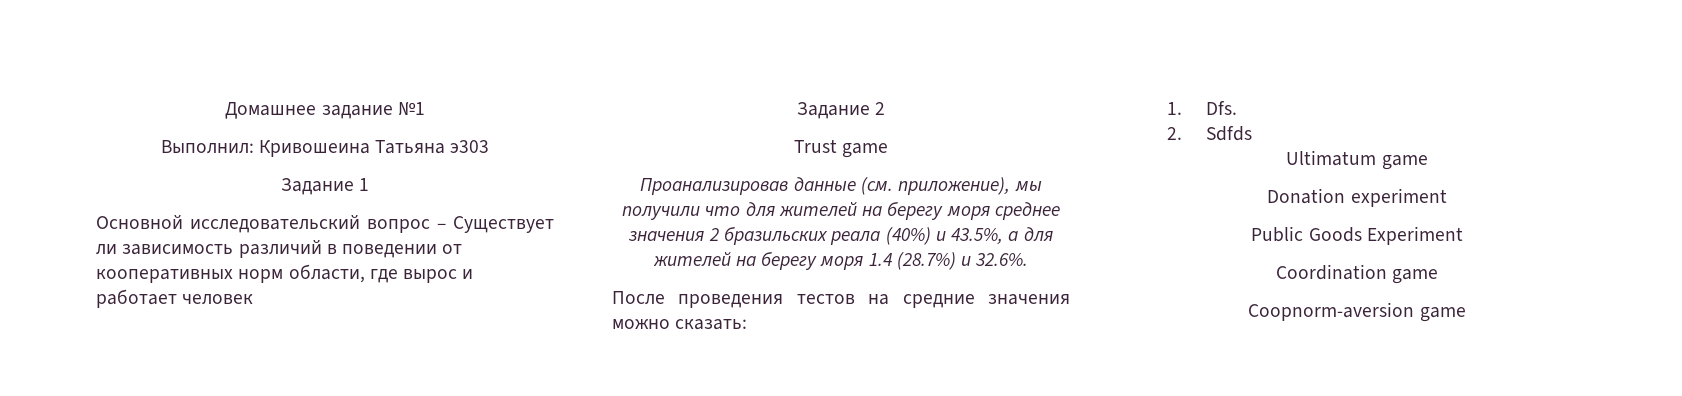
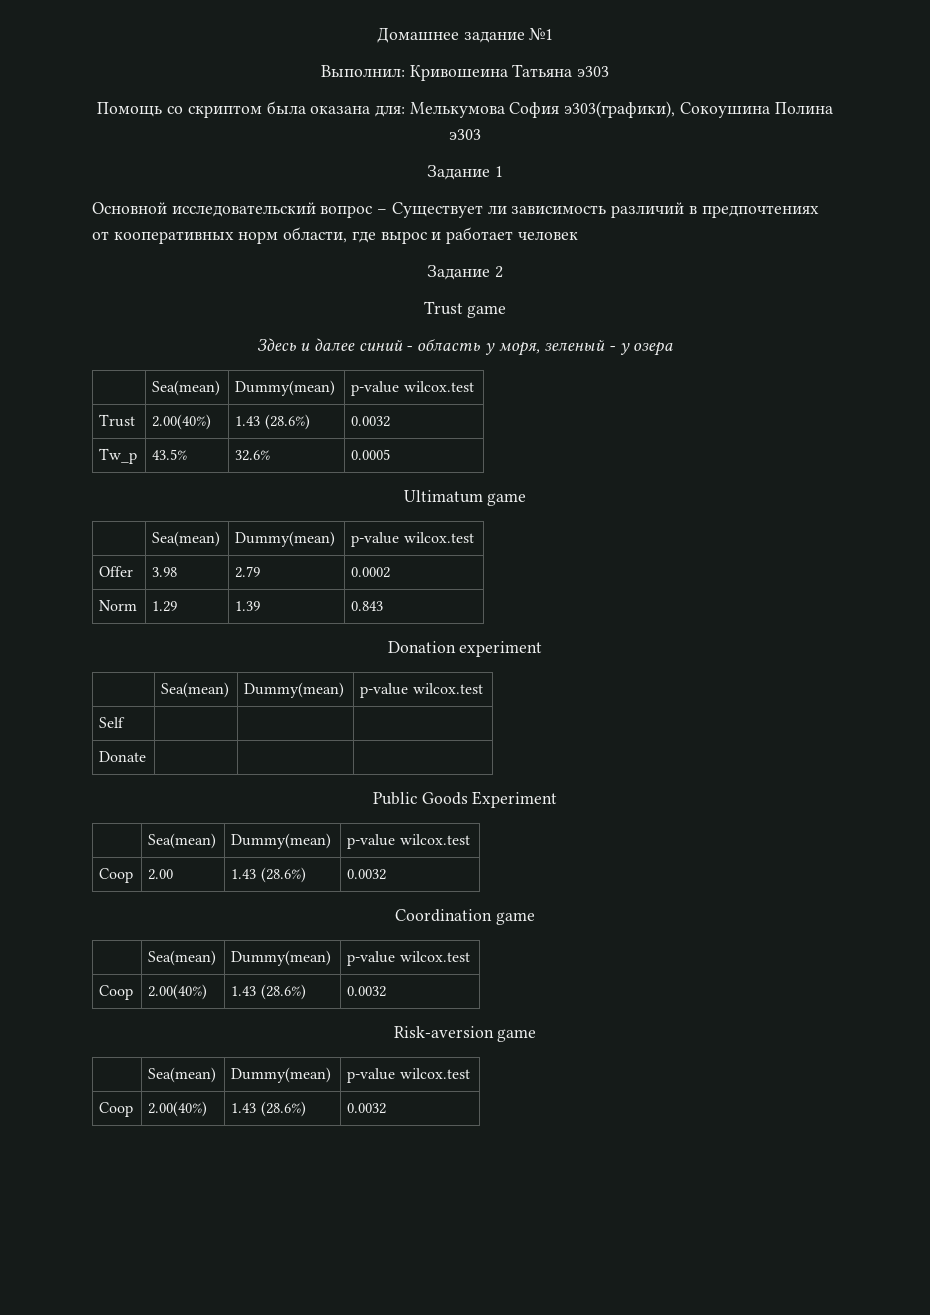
+ Помощь со скриптом была оказана для: Мелькумова София э303(графики), Сокоушина Полина э303
- Основной исследовательский вопрос – Существует ли зависимость различий в поведении от кооперативных норм области, где вырос и работает человек
+ Основной исследовательский вопрос – Существует ли зависимость различий в предпочтениях от кооперативных норм области, где вырос и работает человек
- Проанализировав данные (см. приложение), мы получили что для жителей на берегу моря среднее значения 2 бразильских реала (40%) и 43.5%, а для жителей на берегу моря 1.4 (28.7%) и 32.6%.
- После проведения тестов на средние значения можно сказать:
- 1. Dfs.
- 2. Sdfds
+ Здесь и далее синий - область у моря, зеленый - у озера
+ | Sea(mean) | Dummy(mean) | p-value wilcox.test
+ Trust | 2.00(40%) | 1.43 (28.6%) | 0.0032
+ Tw_p | 43.5% | 32.6% | 0.0005
  Ultimatum game
+ | Sea(mean) | Dummy(mean) | p-value wilcox.test
+ Offer | 3.98 | 2.79 | 0.0002
+ Norm | 1.29 | 1.39 | 0.843
  Donation experiment
+ | Sea(mean) | Dummy(mean) | p-value wilcox.test
+ Self | | |
+ Donate | | |
  Public Goods Experiment
+ | Sea(mean) | Dummy(mean) | p-value wilcox.test
+ Coop | 2.00 | 1.43 (28.6%) | 0.0032
  Coordination game
- Coopnorm-aversion game
+ | Sea(mean) | Dummy(mean) | p-value wilcox.test
+ Coop | 2.00(40%) | 1.43 (28.6%) | 0.0032
+ Risk-aversion game
+ | Sea(mean) | Dummy(mean) | p-value wilcox.test
+ Coop | 2.00(40%) | 1.43 (28.6%) | 0.0032

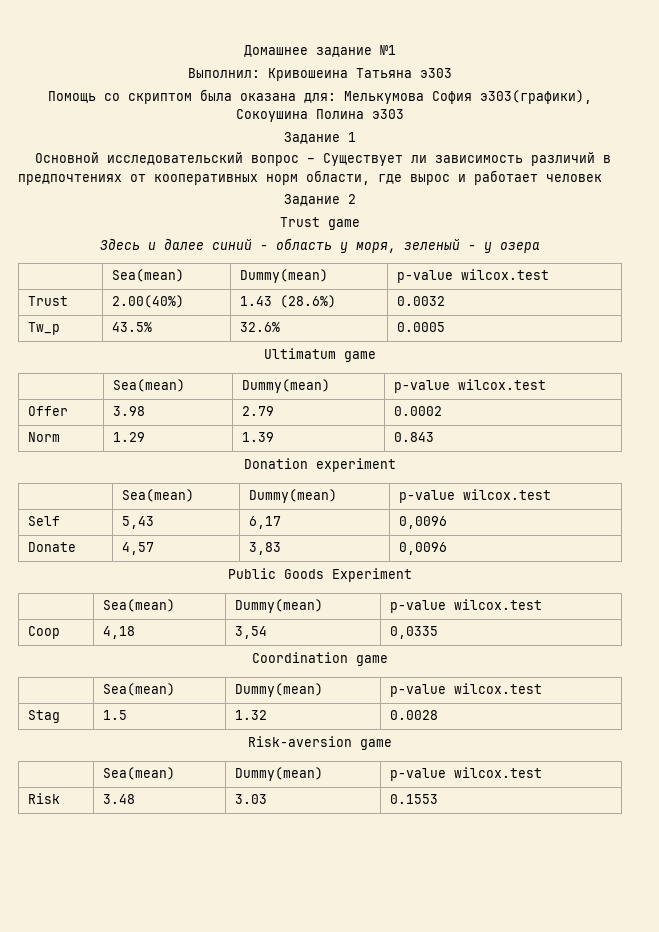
- Self | | |
- Donate | | |
+ Self | 5,43 | 6,17 | 0,0096
+ Donate | 4,57 | 3,83 | 0,0096
- Coop | 2.00 | 1.43 (28.6%) | 0.0032
+ Coop | 4,18 | 3,54 | 0,0335
  Coordination game
  | Sea(mean) | Dummy(mean) | p-value wilcox.test
- Coop | 2.00(40%) | 1.43 (28.6%) | 0.0032
+ Stag | 1.5 | 1.32 | 0.0028
  Risk-aversion game
  | Sea(mean) | Dummy(mean) | p-value wilcox.test
- Coop | 2.00(40%) | 1.43 (28.6%) | 0.0032
+ Risk | 3.48 | 3.03 | 0.1553

